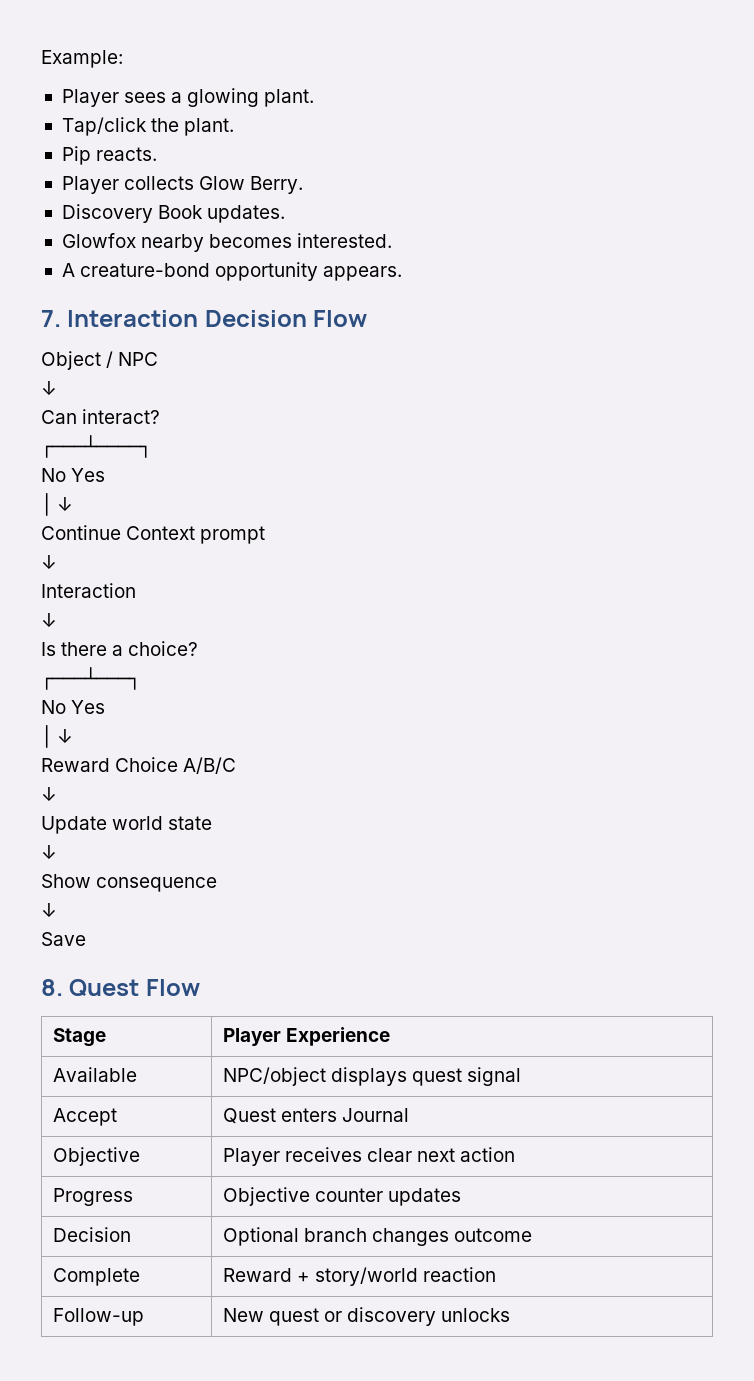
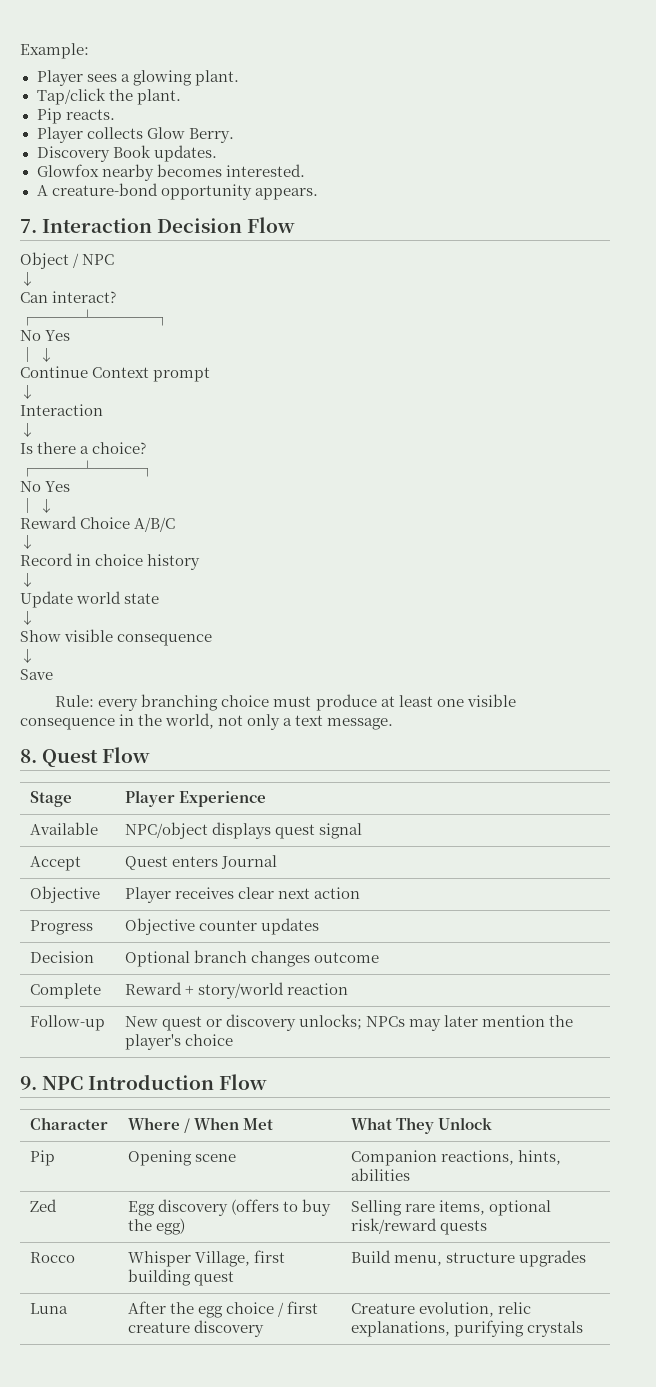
+ Record in choice history
+ ↓
- Show consequence
+ Show visible consequence
+ Rule: every branching choice must produce at least one visible consequence in the world, not only a text message.
- Follow-up | New quest or discovery unlocks
+ Follow-up | New quest or discovery unlocks; NPCs may later mention the player's choice
+ 9. NPC Introduction Flow
+ Character | Where / When Met | What They Unlock
+ Pip | Opening scene | Companion reactions, hints, abilities
+ Zed | Egg discovery (offers to buy the egg) | Selling rare items, optional risk/reward quests
+ Rocco | Whisper Village, first building quest | Build menu, structure upgrades
+ Luna | After the egg choice / first creature discovery | Creature evolution, relic explanations, purifying crystals

